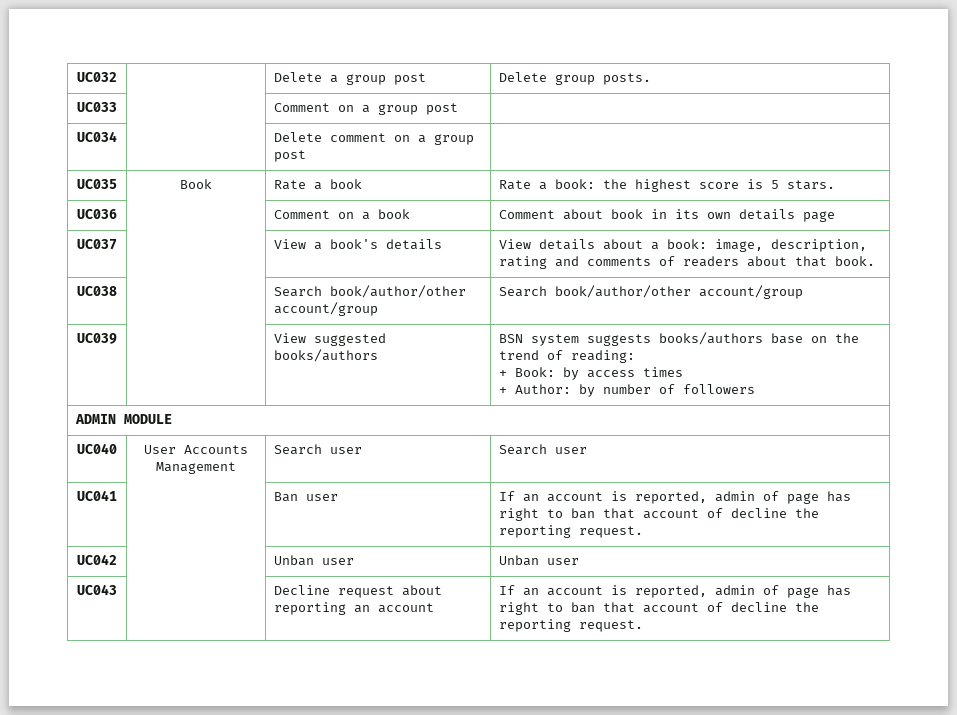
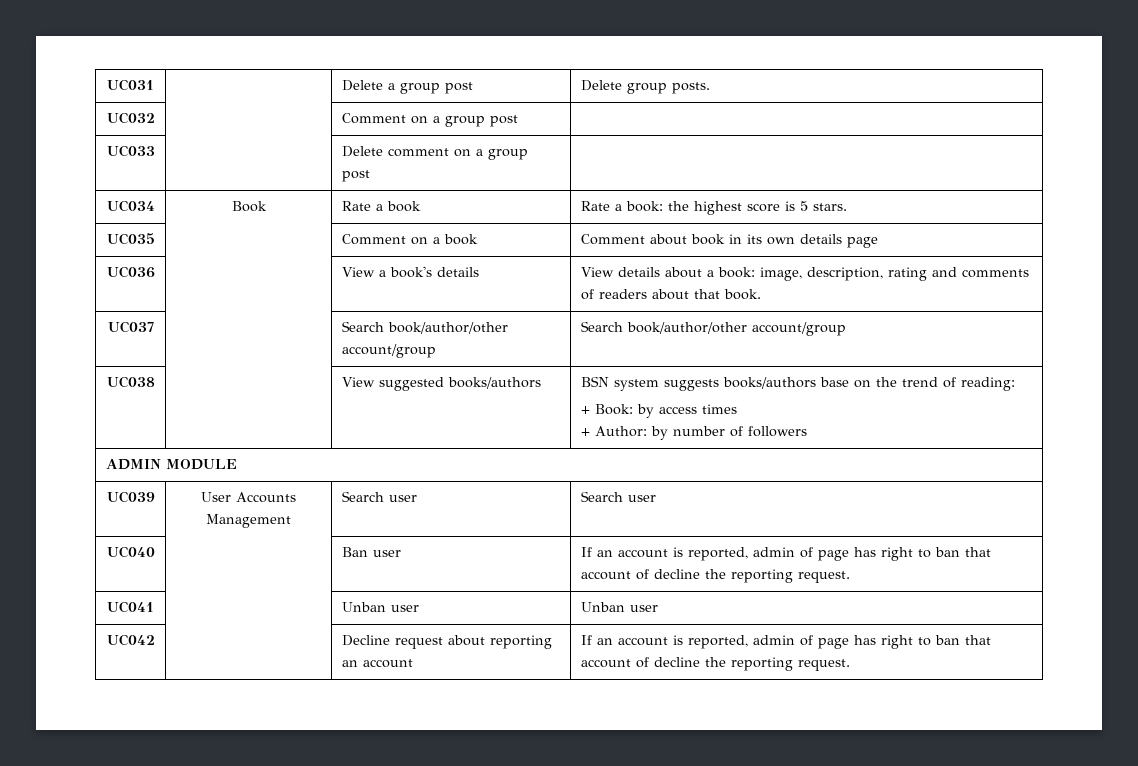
- UC032 | | Delete a group post | Delete group posts.
+ UC031 | | Delete a group post | Delete group posts.
- UC033 | | Comment on a group post |
+ UC032 | | Comment on a group post |
- UC034 | | Delete comment on a group post |
+ UC033 | | Delete comment on a group post |
- UC035 | Book | Rate a book | Rate a book: the highest score is 5 stars.
+ UC034 | Book | Rate a book | Rate a book: the highest score is 5 stars.
- UC036 | | Comment on a book | Comment about book in its own details page
+ UC035 | | Comment on a book | Comment about book in its own details page
- UC037 | | View a book's details | View details about a book: image, description, rating and comments of readers about that book.
+ UC036 | | View a book's details | View details about a book: image, description, rating and comments of readers about that book.
- UC038 | | Search book/author/other account/group | Search book/author/other account/group
+ UC037 | | Search book/author/other account/group | Search book/author/other account/group
- UC039 | | View suggested books/authors | BSN system suggests books/authors base on the trend of reading:
+ UC038 | | View suggested books/authors | BSN system suggests books/authors base on the trend of reading:
- UC040 | User Accounts Management | Search user | Search user
+ UC039 | User Accounts Management | Search user | Search user
- UC041 | | Ban user | If an account is reported, admin of page has right to ban that account of decline the reporting request.
+ UC040 | | Ban user | If an account is reported, admin of page has right to ban that account of decline the reporting request.
- UC042 | | Unban user | Unban user
+ UC041 | | Unban user | Unban user
- UC043 | | Decline request about reporting an account | If an account is reported, admin of page has right to ban that account of decline the reporting request.
+ UC042 | | Decline request about reporting an account | If an account is reported, admin of page has right to ban that account of decline the reporting request.

